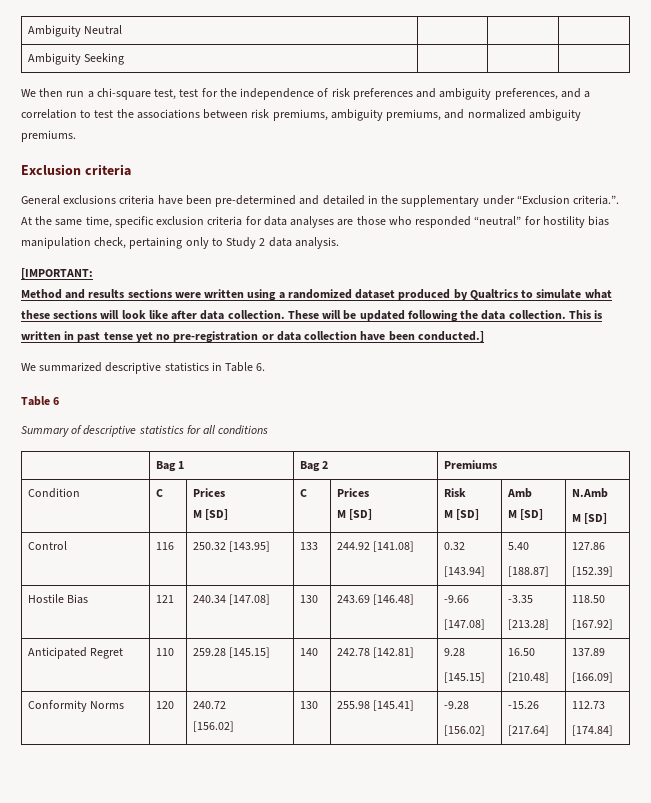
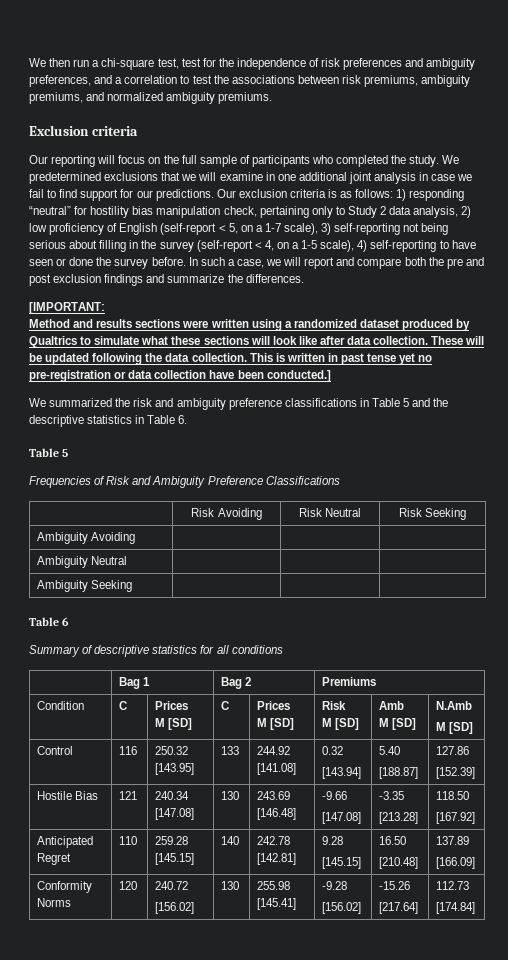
- Ambiguity Neutral | | |
- Ambiguity Seeking | | |
- General exclusions criteria have been pre-determined and detailed in the supplementary under “Exclusion criteria.”. At the same time, specific exclusion criteria for data analyses are those who responded “neutral” for hostility bias manipulation check, pertaining only to Study 2 data analysis.
+ Our reporting will focus on the full sample of participants who completed the study. We predetermined exclusions that we will examine in one additional joint analysis in case we fail to find support for our predictions. Our exclusion criteria is as follows: 1) responding “neutral” for hostility bias manipulation check, pertaining only to Study 2 data analysis, 2) low proficiency of English (self-report < 5, on a 1-7 scale), 3) self-reporting not being serious about filling in the survey (self-report < 4, on a 1-5 scale), 4) self-reporting to have seen or done the survey before. In such a case, we will report and compare both the pre and post exclusion findings and summarize the differences.
- We summarized descriptive statistics in Table 6.
+ We summarized the risk and ambiguity preference classifications in Table 5 and the descriptive statistics in Table 6.
+ Table 5
+ Frequencies of Risk and Ambiguity Preference Classifications
+ | Risk Avoiding | Risk Neutral | Risk Seeking
+ Ambiguity Avoiding | | |
+ Ambiguity Neutral | | |
+ Ambiguity Seeking | | |

